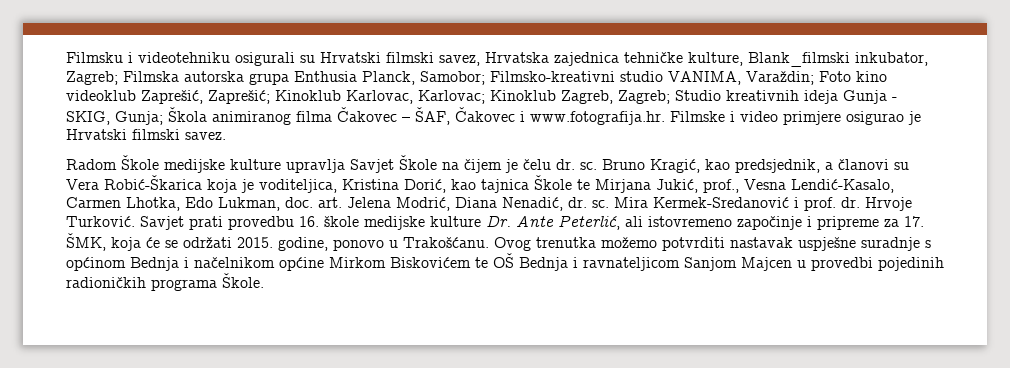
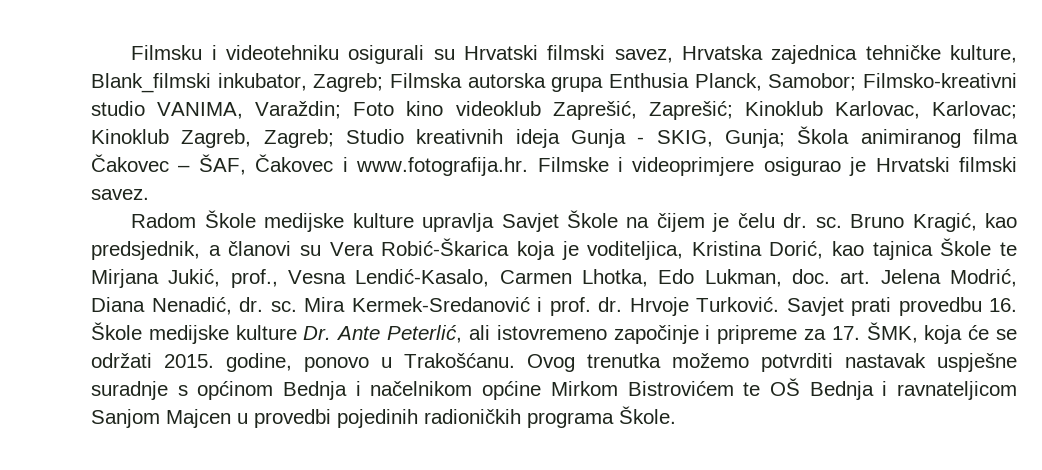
- Filmsku i videotehniku osigurali su Hrvatski filmski savez, Hrvatska zajednica tehničke kulture, Blank_filmski inkubator, Zagreb; Filmska autorska grupa Enthusia Planck, Samobor; Filmsko-kreativni studio VANIMA, Varaždin; Foto kino videoklub Zaprešić, Zaprešić; Kinoklub Karlovac, Karlovac; Kinoklub Zagreb, Zagreb; Studio kreativnih ideja Gunja - SKIG, Gunja; Škola animiranog filma Čakovec – ŠAF, Čakovec i www.fotografija.hr. Filmske i video primjere osigurao je Hrvatski filmski savez.
+ Filmsku i videotehniku osigurali su Hrvatski filmski savez, Hrvatska zajednica tehničke kulture, Blank_filmski inkubator, Zagreb; Filmska autorska grupa Enthusia Planck, Samobor; Filmsko-kreativni studio VANIMA, Varaždin; Foto kino videoklub Zaprešić, Zaprešić; Kinoklub Karlovac, Karlovac; Kinoklub Zagreb, Zagreb; Studio kreativnih ideja Gunja - SKIG, Gunja; Škola animiranog filma Čakovec – ŠAF, Čakovec i www.fotografija.hr. Filmske i videoprimjere osigurao je Hrvatski filmski savez.
- Savjet prati provedbu 16. škole medijske kulture Dr. Ante Peterlić, ali istovremeno započinje i pripreme za 17. ŠMK, koja će se održati 2015. godine, ponovo u Trakošćanu.
+ Savjet prati provedbu 16. Škole medijske kulture Dr. Ante Peterlić, ali istovremeno započinje i pripreme za 17. ŠMK, koja će se održati 2015. godine, ponovo u Trakošćanu.
- Ovog trenutka možemo potvrditi nastavak uspješne suradnje s općinom Bednja i načelnikom općine Mirkom Biskovićem te OŠ Bednja i ravnateljicom Sanjom Majcen u provedbi pojedinih radioničkih programa Škole.
+ Ovog trenutka možemo potvrditi nastavak uspješne suradnje s općinom Bednja i načelnikom općine Mirkom Bistrovićem te OŠ Bednja i ravnateljicom Sanjom Majcen u provedbi pojedinih radioničkih programa Škole.

